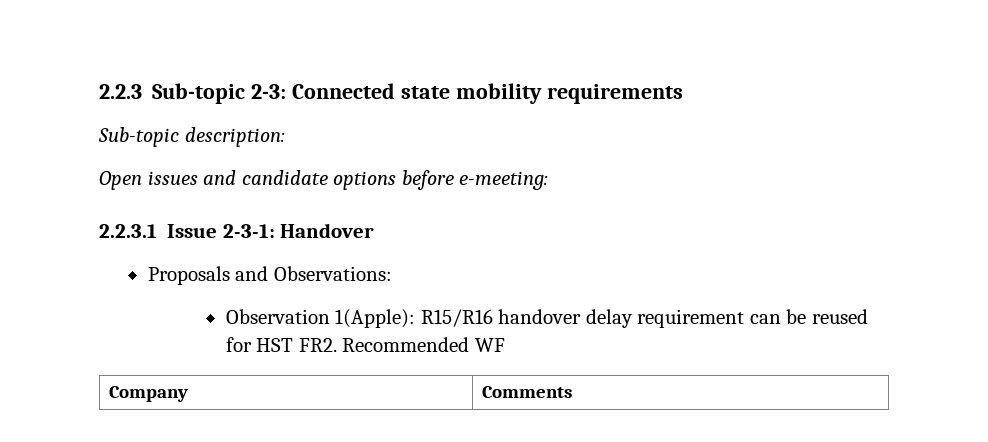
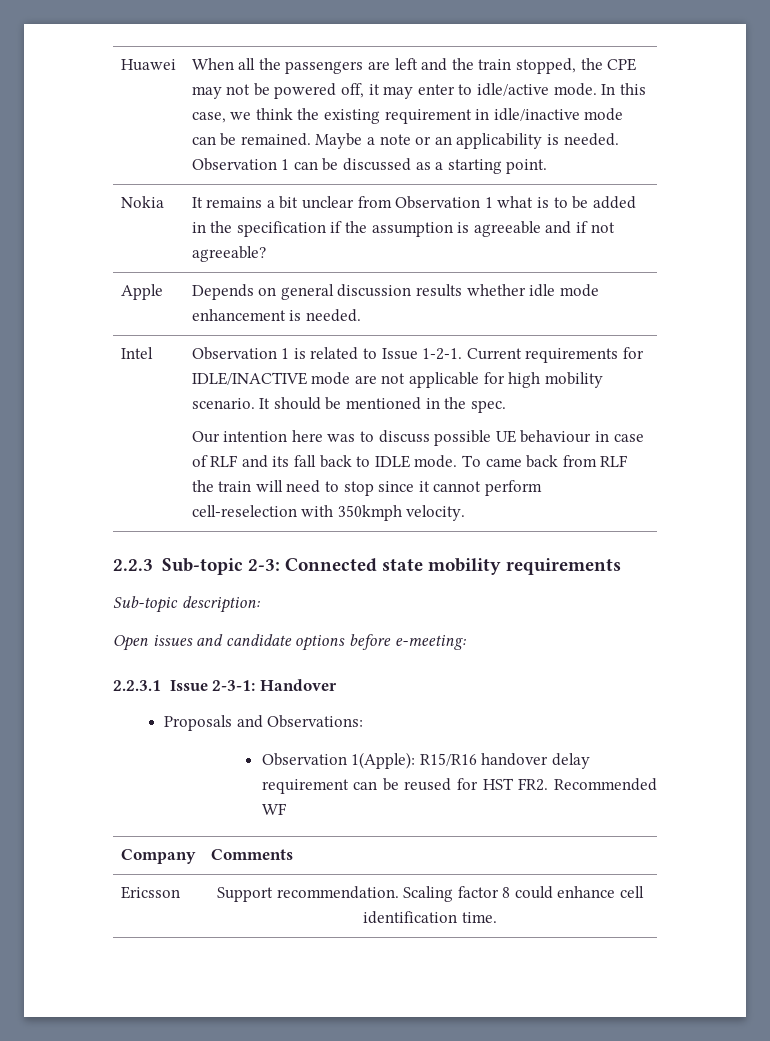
+ Huawei | When all the passengers are left and the train stopped, the CPE may not be powered off, it may enter to idle/active mode. In this case, we think the existing requirement in idle/inactive mode can be remained. Maybe a note or an applicability is needed. Observation 1 can be discussed as a starting point.
+ Nokia | It remains a bit unclear from Observation 1 what is to be added in the specification if the assumption is agreeable and if not agreeable?
+ Apple | Depends on general discussion results whether idle mode enhancement is needed.
+ Intel | Observation 1 is related to Issue 1-2-1. Current requirements for IDLE/INACTIVE mode are not applicable for high mobility scenario. It should be mentioned in the spec.
+ Our intention here was to discuss possible UE behaviour in case of RLF and its fall back to IDLE mode. To came back from RLF the train will need to stop since it cannot perform cell-reselection with 350kmph velocity.
+ Ericsson | Support recommendation. Scaling factor 8 could enhance cell identification time.

